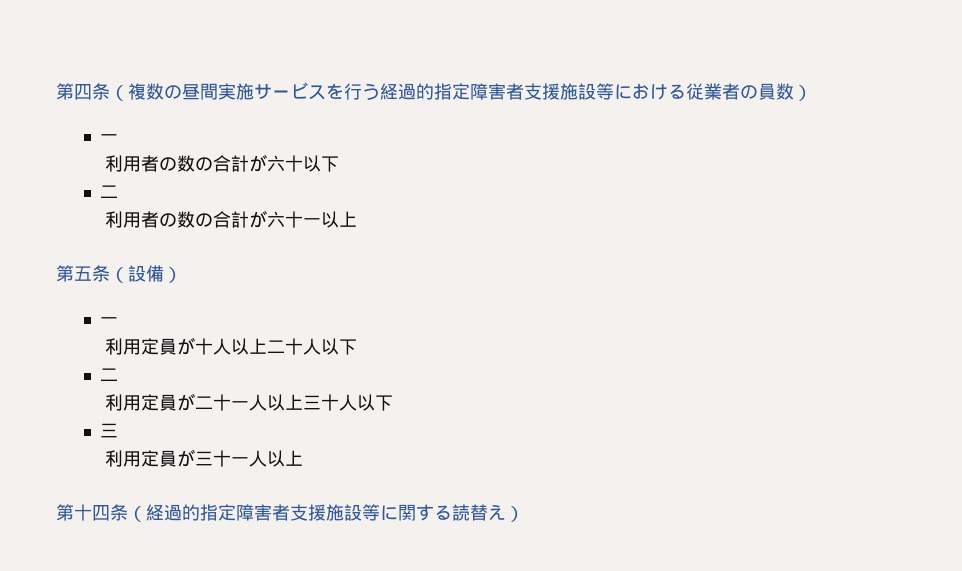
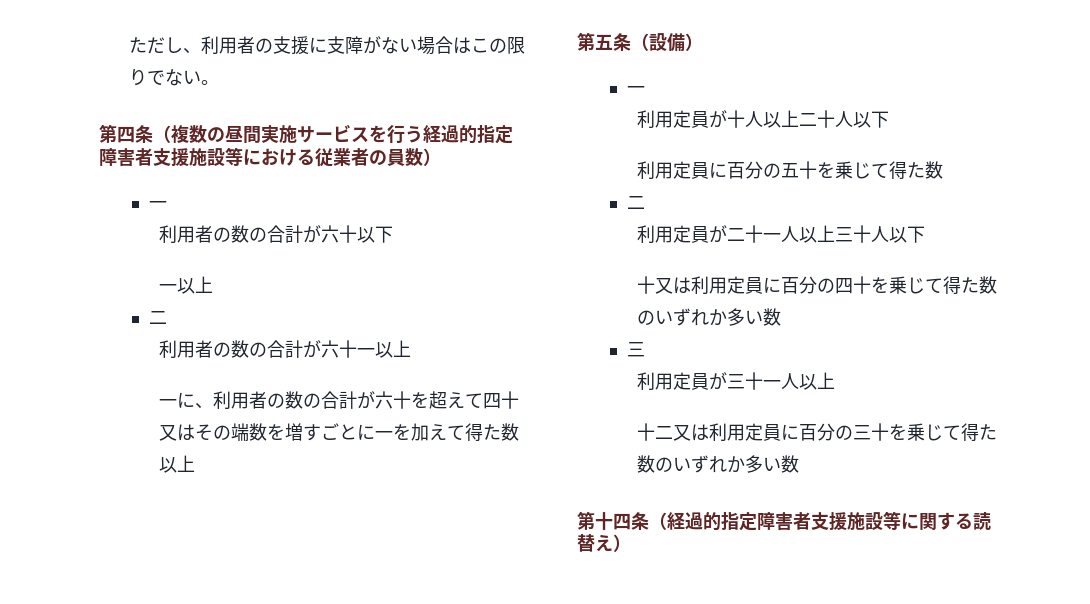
+ ただし、利用者の支援に支障がない場合はこの限りでない。
  利用者の数の合計が六十以下
+ 一以上
+ 一に、利用者の数の合計が六十を超えて四十又はその端数を増すごとに一を加えて得た数以上
+ 利用定員に百分の五十を乗じて得た数
+ 十又は利用定員に百分の四十を乗じて得た数のいずれか多い数
+ 十二又は利用定員に百分の三十を乗じて得た数のいずれか多い数

